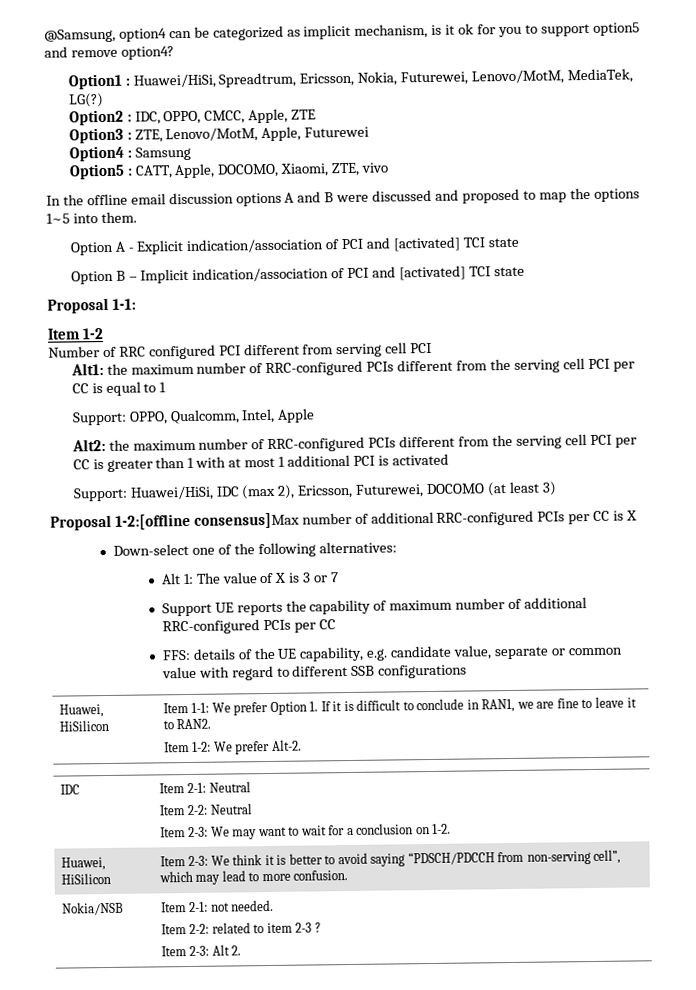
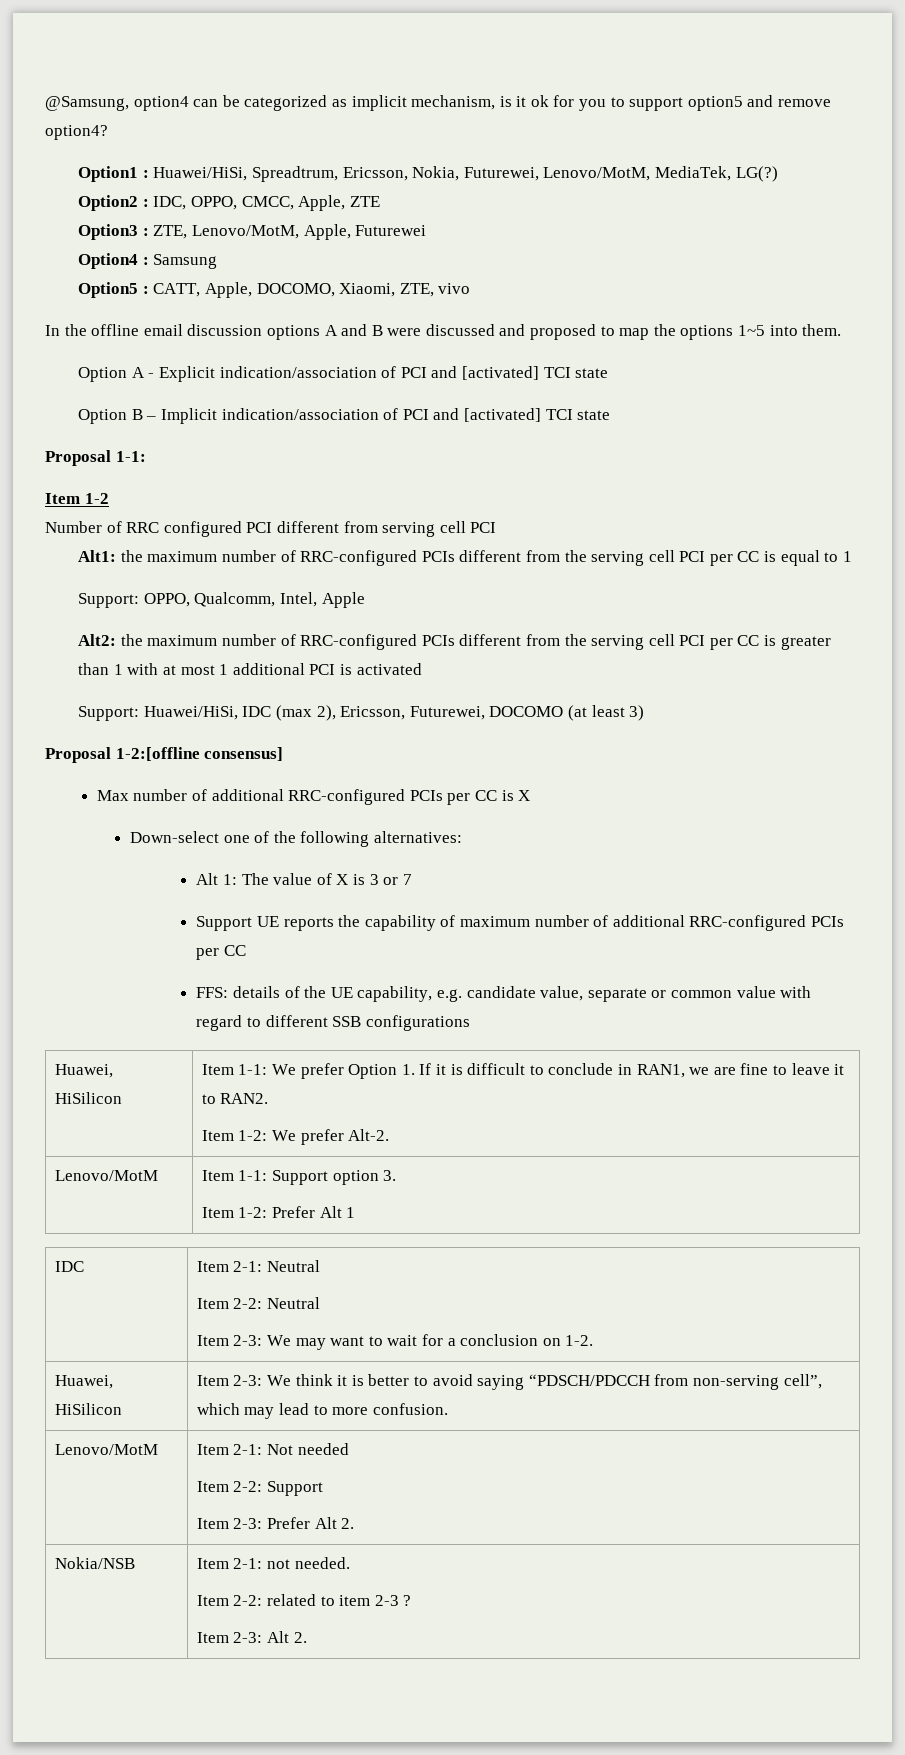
- Proposal 1-2:[offline consensus]Max number of additional RRC-configured PCIs per CC is X
+ Proposal 1-2:[offline consensus]
+ Max number of additional RRC-configured PCIs per CC is X
+ Lenovo/MotM | Item 1-1: Support option 3.
+ Item 1-2: Prefer Alt 1
+ Lenovo/MotM | Item 2-1: Not needed
+ Item 2-2: Support
+ Item 2-3: Prefer Alt 2.

